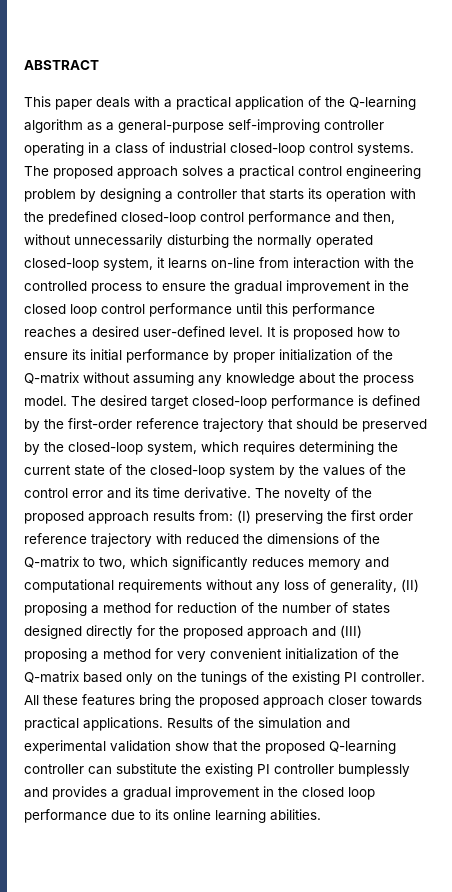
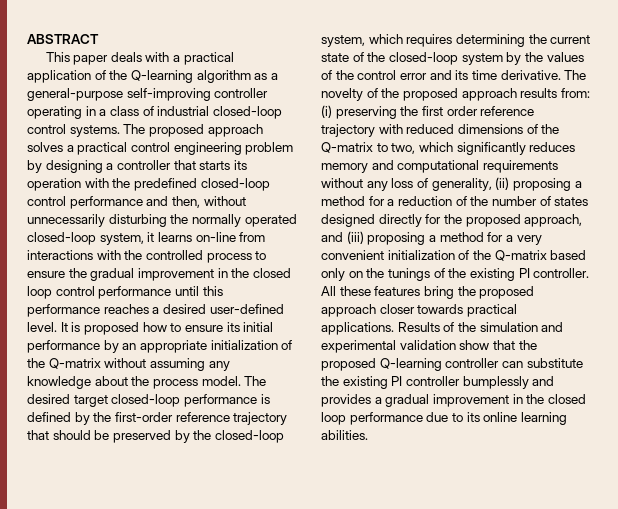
- The proposed approach solves a practical control engineering problem by designing a controller that starts its operation with the predefined closed-loop control performance and then, without unnecessarily disturbing the normally operated closed-loop system, it learns on-line from interaction with the controlled process to ensure the gradual improvement in the closed loop control performance until this performance reaches a desired user-defined level.
+ The proposed approach solves a practical control engineering problem by designing a controller that starts its operation with the predefined closed-loop control performance and then, without unnecessarily disturbing the normally operated closed-loop system, it learns on-line from interactions with the controlled process to ensure the gradual improvement in the closed loop control performance until this performance reaches a desired user-defined level.
- It is proposed how to ensure its initial performance by proper initialization of the Q-matrix without assuming any knowledge about the process model.
+ It is proposed how to ensure its initial performance by an appropriate initialization of the Q-matrix without assuming any knowledge about the process model.
- (I) preserving the first order reference trajectory with reduced the dimensions of the Q-matrix to two, which significantly reduces memory and computational requirements without any loss of generality, (II) proposing a method for reduction of the number of states designed directly for the proposed approach and (III) proposing a method for very convenient initialization of the Q-matrix based only on the tunings of the existing PI controller.
+ (i) preserving the first order reference trajectory with reduced dimensions of the Q-matrix to two, which significantly reduces memory and computational requirements without any loss of generality, (ii) proposing a method for a reduction of the number of states designed directly for the proposed approach, and (iii) proposing a method for a very convenient initialization of the Q-matrix based only on the tunings of the existing PI controller.

